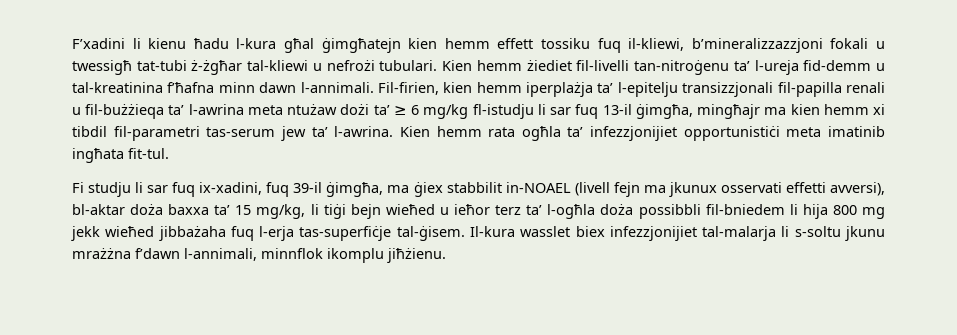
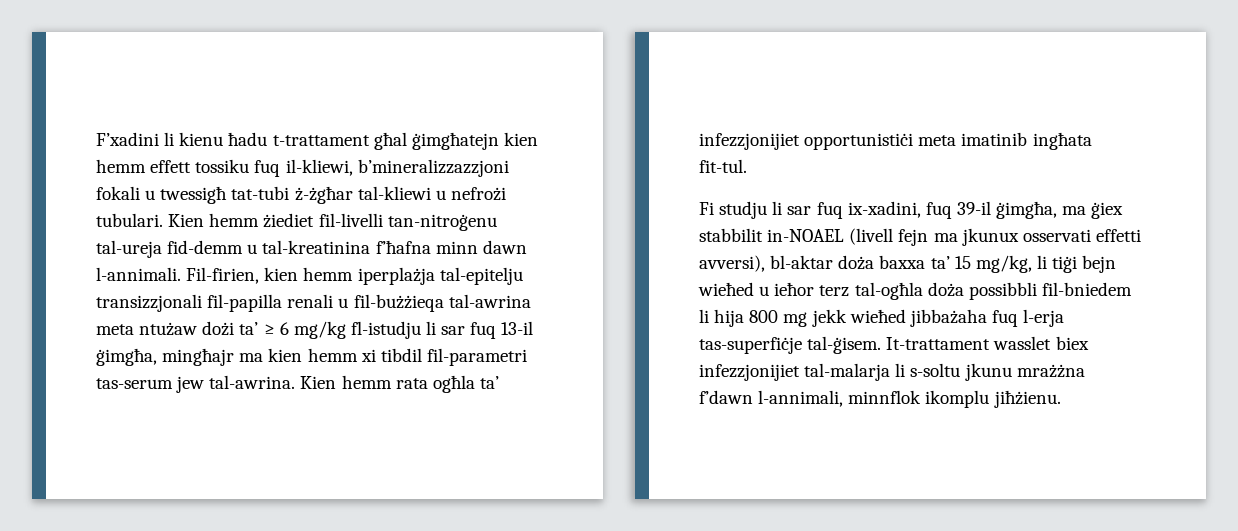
- F’xadini li kienu ħadu l-kura għal ġimgħatejn kien hemm effett tossiku fuq il-kliewi, b’mineralizzazzjoni fokali u twessigħ tat-tubi ż-żgħar tal-kliewi u nefrożi tubulari.
+ F’xadini li kienu ħadu t-trattament għal ġimgħatejn kien hemm effett tossiku fuq il-kliewi, b’mineralizzazzjoni fokali u twessigħ tat-tubi ż-żgħar tal-kliewi u nefrożi tubulari.
- Kien hemm żiediet fil-livelli tan-nitroġenu ta’ l-ureja fid-demm u tal-kreatinina f’ħafna minn dawn l-annimali.
+ Kien hemm żiediet fil-livelli tan-nitroġenu tal-ureja fid-demm u tal-kreatinina f’ħafna minn dawn l-annimali.
- Fil-firien, kien hemm iperplażja ta’ l-epitelju transizzjonali fil-papilla renali u fil-bużżieqa ta’ l-awrina meta ntużaw dożi ta’ ≥ 6 mg/kg fl-istudju li sar fuq 13-il ġimgħa, mingħajr ma kien hemm xi tibdil fil-parametri tas-serum jew ta’ l-awrina.
+ Fil-firien, kien hemm iperplażja tal-epitelju transizzjonali fil-papilla renali u fil-bużżieqa tal-awrina meta ntużaw dożi ta’ ≥ 6 mg/kg fl-istudju li sar fuq 13-il ġimgħa, mingħajr ma kien hemm xi tibdil fil-parametri tas-serum jew tal-awrina.
- Fi studju li sar fuq ix-xadini, fuq 39-il ġimgħa, ma ġiex stabbilit in-NOAEL (livell fejn ma jkunux osservati effetti avversi), bl-aktar doża baxxa ta’ 15 mg/kg, li tiġi bejn wieħed u ieħor terz ta’ l-ogħla doża possibbli fil-bniedem li hija 800 mg jekk wieħed jibbażaha fuq l-erja tas-superfiċje tal-ġisem.
+ Fi studju li sar fuq ix-xadini, fuq 39-il ġimgħa, ma ġiex stabbilit in-NOAEL (livell fejn ma jkunux osservati effetti avversi), bl-aktar doża baxxa ta’ 15 mg/kg, li tiġi bejn wieħed u ieħor terz tal-ogħla doża possibbli fil-bniedem li hija 800 mg jekk wieħed jibbażaha fuq l-erja tas-superfiċje tal-ġisem.
- Il-kura wasslet biex infezzjonijiet tal-malarja li s-soltu jkunu mrażżna f’dawn l-annimali, minnflok ikomplu jiħżienu.
+ It-trattament wasslet biex infezzjonijiet tal-malarja li s-soltu jkunu mrażżna f’dawn l-annimali, minnflok ikomplu jiħżienu.

